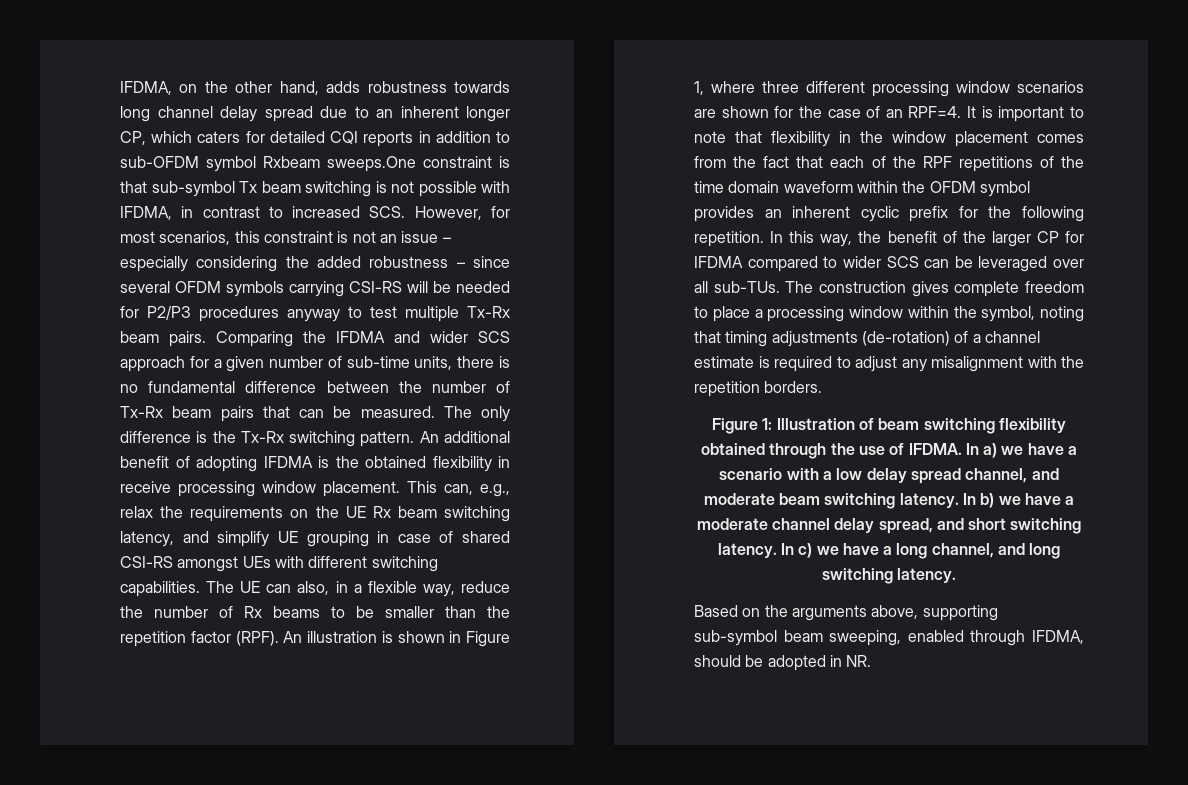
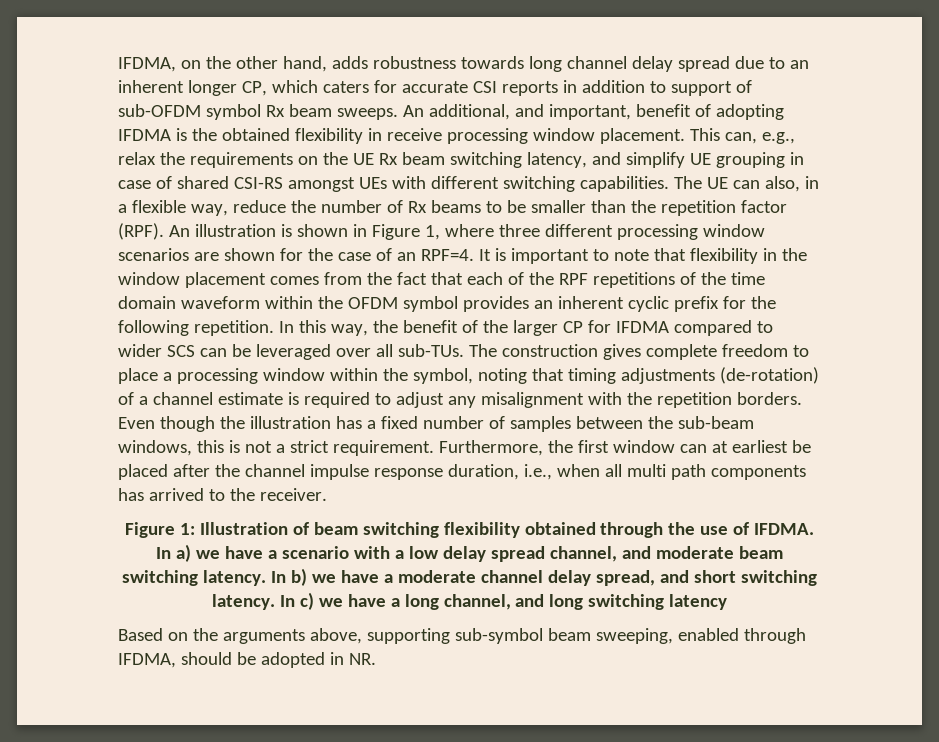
- IFDMA, on the other hand, adds robustness towards long channel delay spread due to an inherent longer CP, which caters for detailed CQI reports in addition to sub-OFDM symbol Rxbeam sweeps.One constraint is that sub-symbol Tx beam switching is not possible with IFDMA, in contrast to increased SCS. However, for most scenarios, this constraint is not an issue – especially considering the added robustness – since several OFDM symbols carrying CSI-RS will be needed for P2/P3 procedures anyway to test multiple Tx-Rx beam pairs. Comparing the IFDMA and wider SCS approach for a given number of sub-time units, there is no fundamental difference between the number of Tx-Rx beam pairs that can be measured. The only difference is the Tx-Rx switching pattern. An additional benefit of adopting IFDMA is the obtained flexibility in receive processing window placement.
+ IFDMA, on the other hand, adds robustness towards long channel delay spread due to an inherent longer CP, which caters for accurate CSI reports in addition to support of sub-OFDM symbol Rx beam sweeps. An additional, and important, benefit of adopting IFDMA is the obtained flexibility in receive processing window placement.
+ Even though the illustration has a fixed number of samples between the sub-beam windows, this is not a strict requirement. Furthermore, the first window can at earliest be placed after the channel impulse response duration, i.e., when all multi path components has arrived to the receiver.
- In c) we have a long channel, and long switching latency.
+ In c) we have a long channel, and long switching latency

